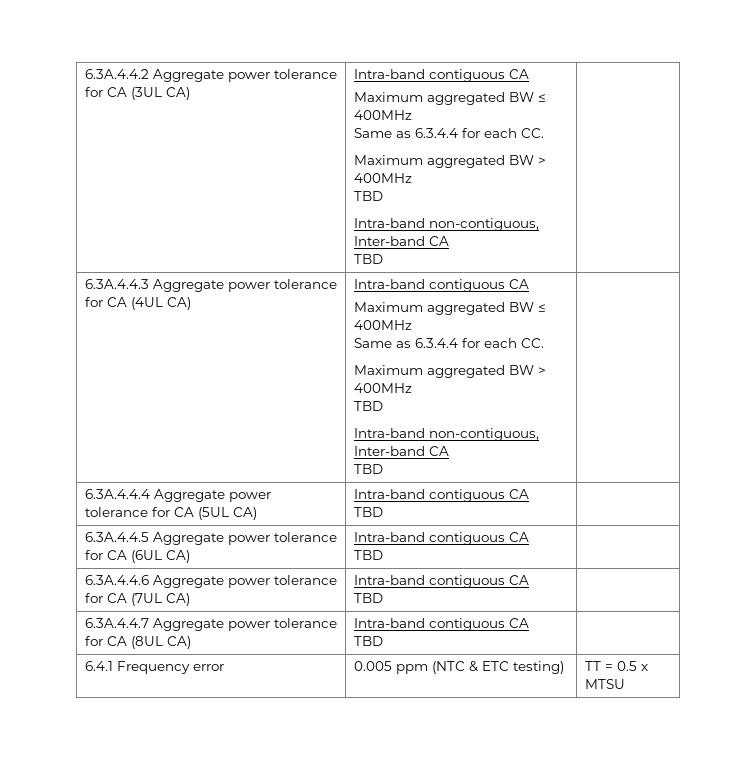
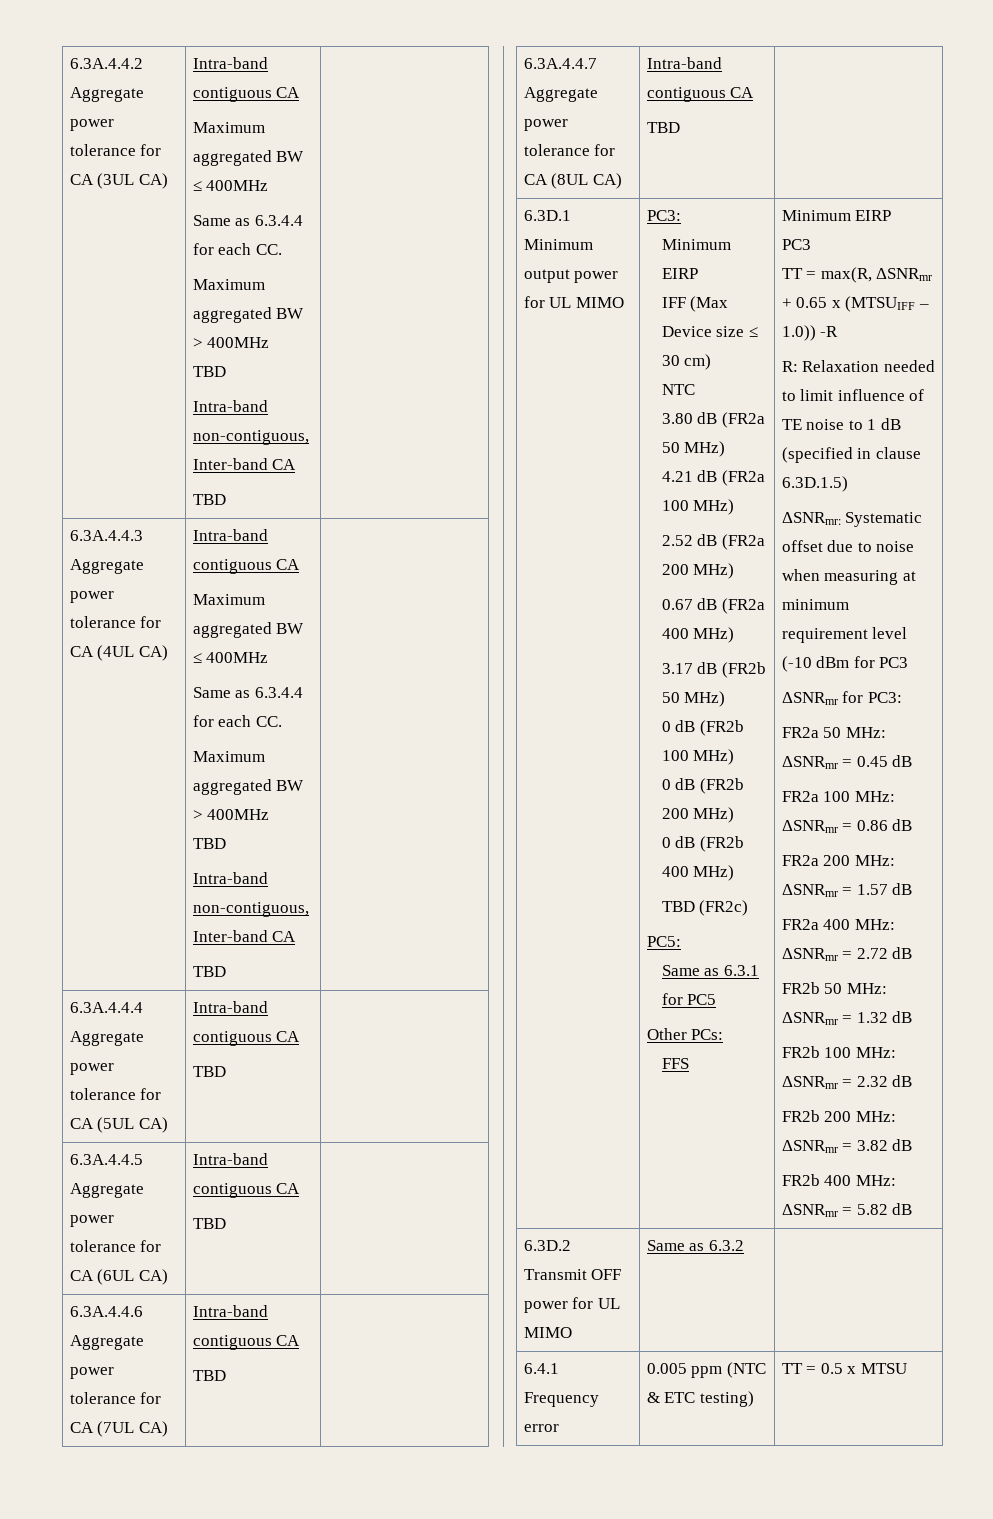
+ 6.3D.1 Minimum output power for UL MIMO | PC3:
+ Minimum EIRP
+ IFF (Max Device size ≤ 30 cm)
+ NTC
+ 3.80 dB (FR2a 50 MHz)
+ 4.21 dB (FR2a 100 MHz)
+ 2.52 dB (FR2a 200 MHz)
+ 0.67 dB (FR2a 400 MHz)
+ 3.17 dB (FR2b 50 MHz)
+ 0 dB (FR2b 100 MHz)
+ 0 dB (FR2b 200 MHz)
+ 0 dB (FR2b 400 MHz)
+ TBD (FR2c)
+ PC5:
+ Same as 6.3.1 for PC5
+ Other PCs:
+ FFS | Minimum EIRP
+ PC3
+ TT = max(R, ΔSNRmr + 0.65 x (MTSUIFF – 1.0)) -R
+ R: Relaxation needed to limit influence of TE noise to 1 dB (specified in clause 6.3D.1.5)
+ ΔSNRmr: Systematic offset due to noise when measuring at minimum requirement level (-10 dBm for PC3
+ ΔSNRmr for PC3:
+ FR2a 50 MHz: ΔSNRmr = 0.45 dB
+ FR2a 100 MHz: ΔSNRmr = 0.86 dB
+ FR2a 200 MHz: ΔSNRmr = 1.57 dB
+ FR2a 400 MHz: ΔSNRmr = 2.72 dB
+ FR2b 50 MHz: ΔSNRmr = 1.32 dB
+ FR2b 100 MHz: ΔSNRmr = 2.32 dB
+ FR2b 200 MHz: ΔSNRmr = 3.82 dB
+ FR2b 400 MHz: ΔSNRmr = 5.82 dB
+ 6.3D.2 Transmit OFF power for UL MIMO | Same as 6.3.2 |

